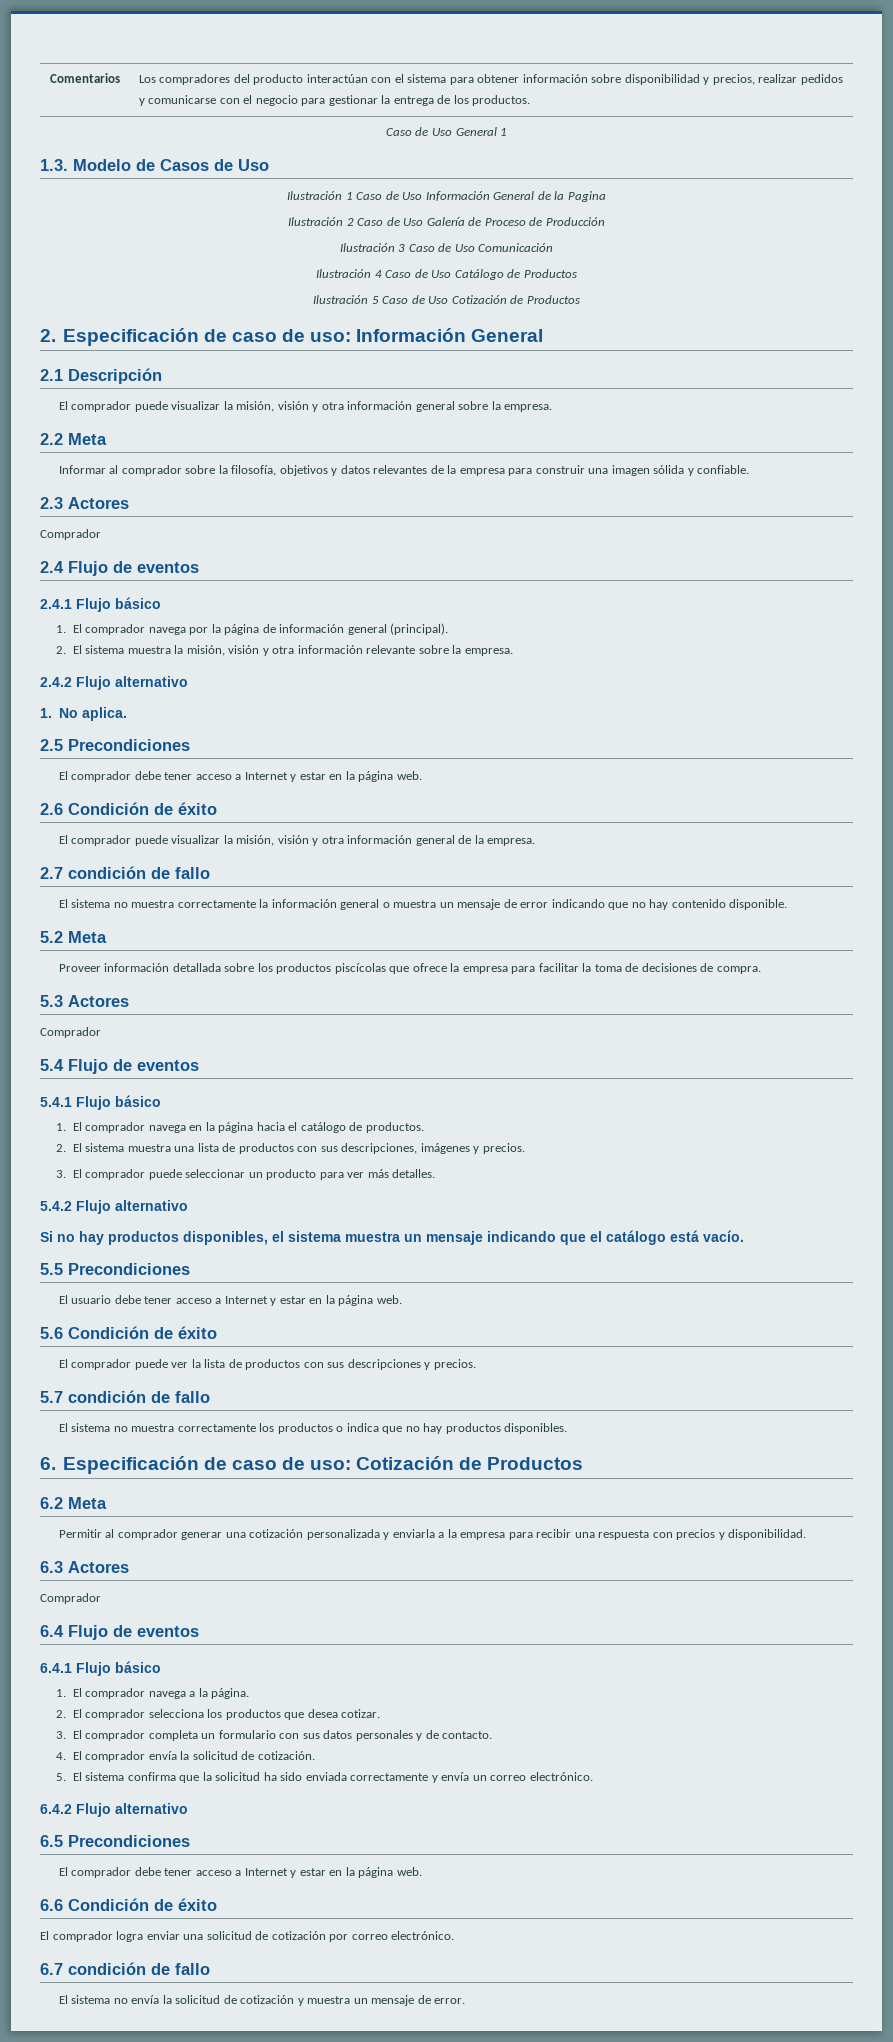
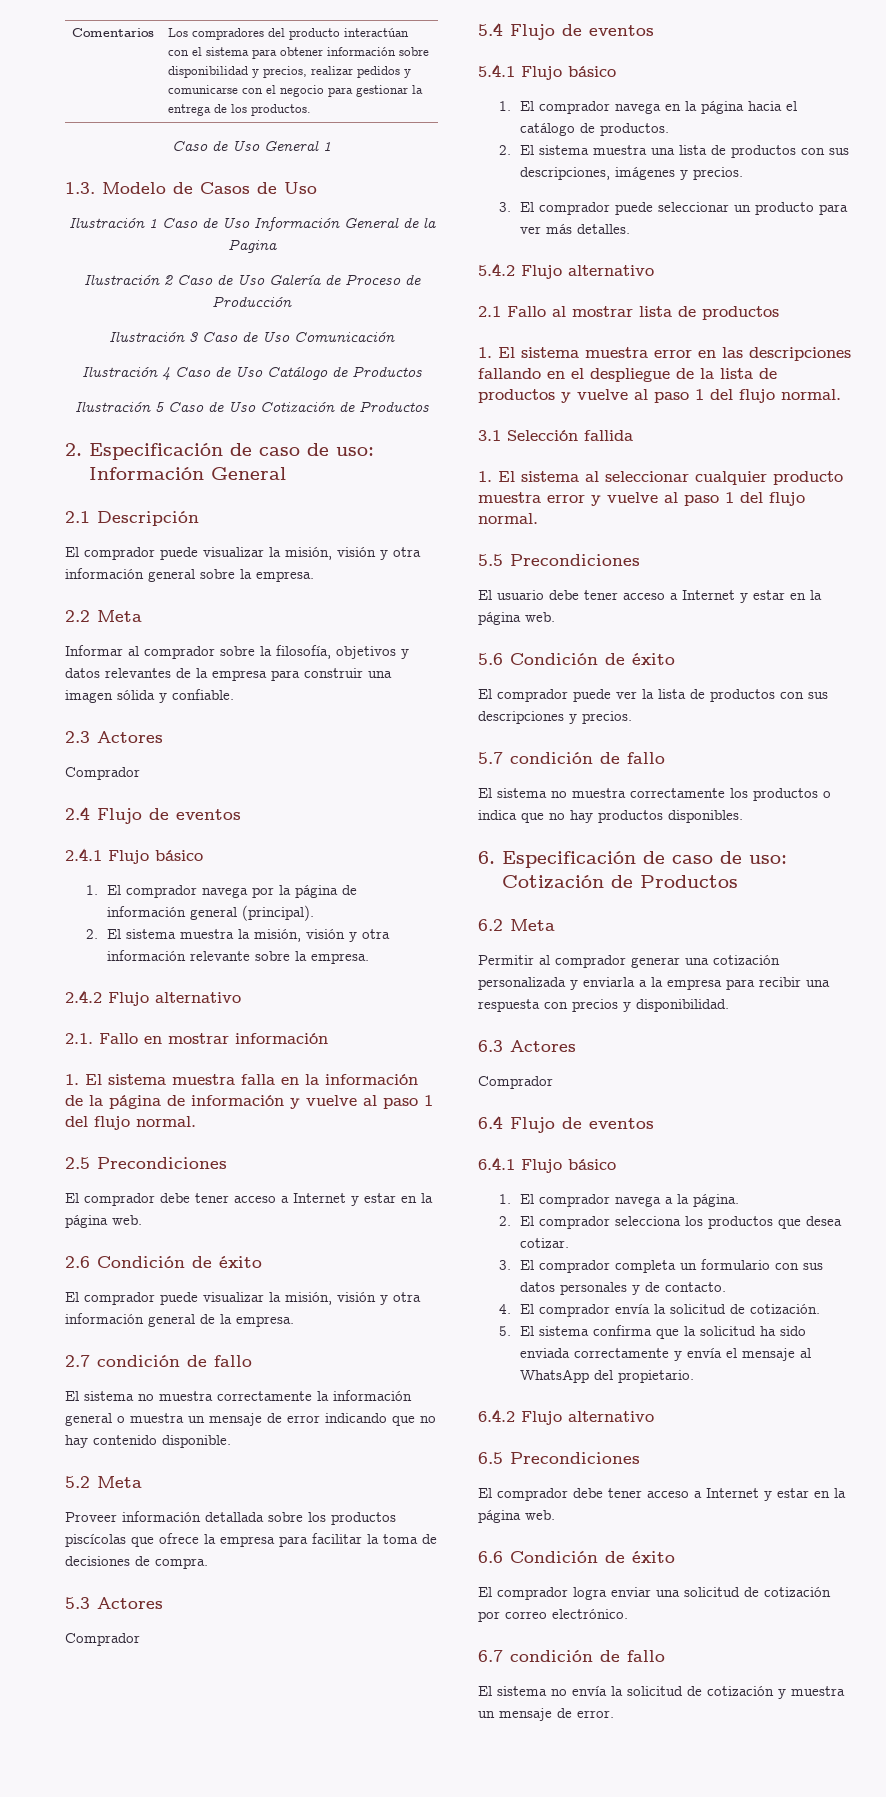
- 1. No aplica.
+ 2.1. Fallo en mostrar información
+ 1. El sistema muestra falla en la información de la página de información y vuelve al paso 1 del flujo normal.
- Si no hay productos disponibles, el sistema muestra un mensaje indicando que el catálogo está vacío.
+ 2.1 Fallo al mostrar lista de productos
+ 1. El sistema muestra error en las descripciones fallando en el despliegue de la lista de productos y vuelve al paso 1 del flujo normal.
+ 3.1 Selección fallida
+ 1. El sistema al seleccionar cualquier producto muestra error y vuelve al paso 1 del flujo normal.
- 5. El sistema confirma que la solicitud ha sido enviada correctamente y envía un correo electrónico.
+ 5. El sistema confirma que la solicitud ha sido enviada correctamente y envía el mensaje al WhatsApp del propietario.

